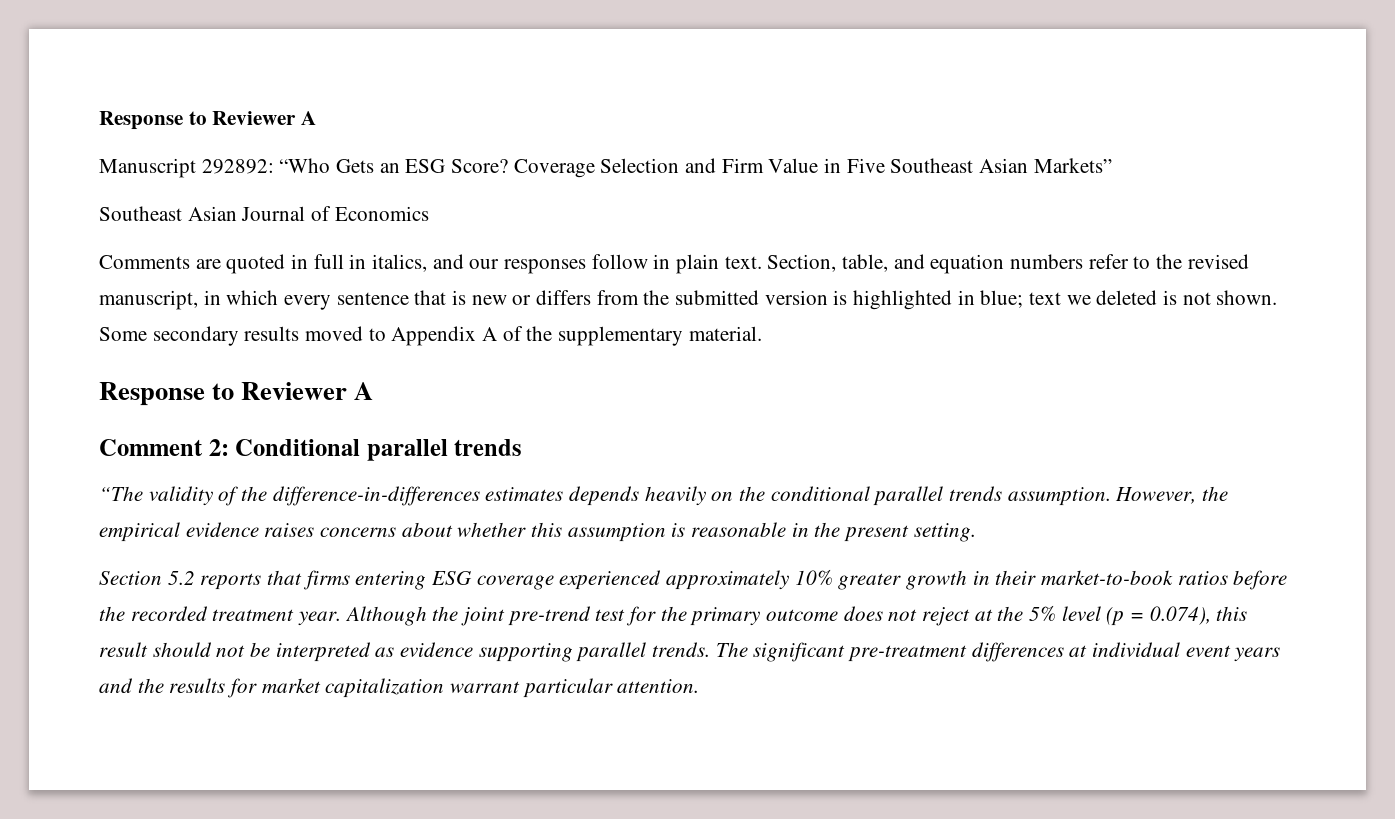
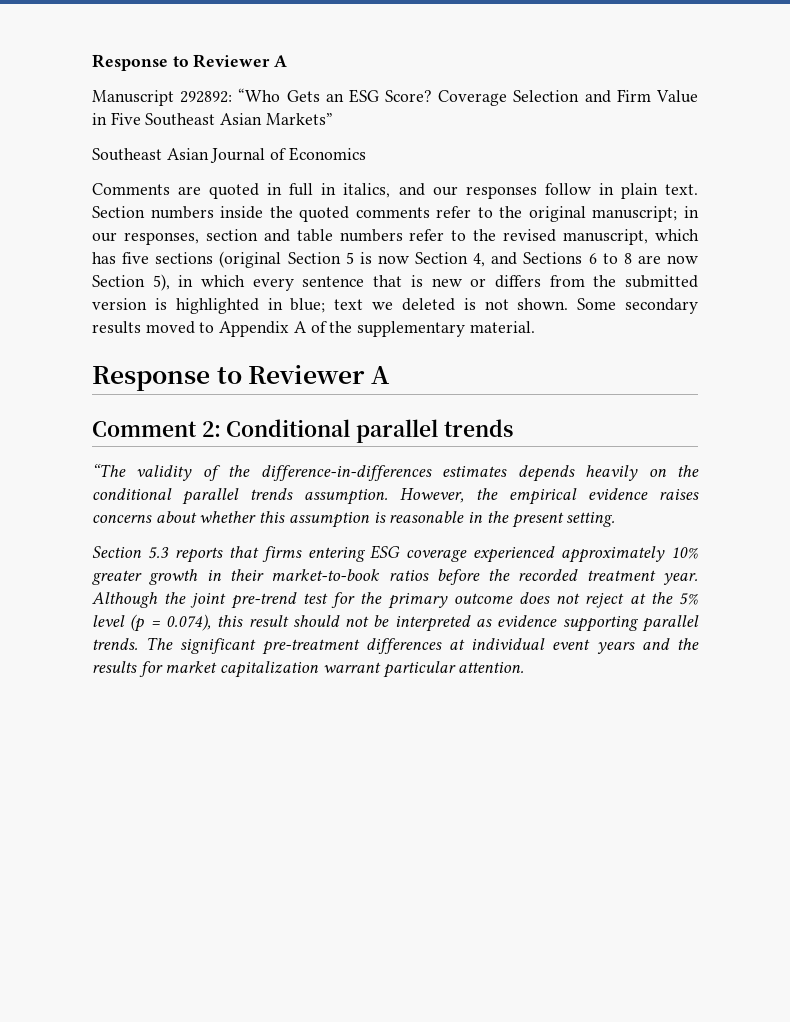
- Section, table, and equation numbers refer to the revised manuscript, in which every sentence that is new or differs from the submitted version is highlighted in blue; text we deleted is not shown.
+ Section numbers inside the quoted comments refer to the original manuscript; in our responses, section and table numbers refer to the revised manuscript, which has five sections (original Section 5 is now Section 4, and Sections 6 to 8 are now Section 5), in which every sentence that is new or differs from the submitted version is highlighted in blue; text we deleted is not shown.
- Section 5.2 reports that firms entering ESG coverage experienced approximately 10% greater growth in their market-to-book ratios before the recorded treatment year.
+ Section 5.3 reports that firms entering ESG coverage experienced approximately 10% greater growth in their market-to-book ratios before the recorded treatment year.

